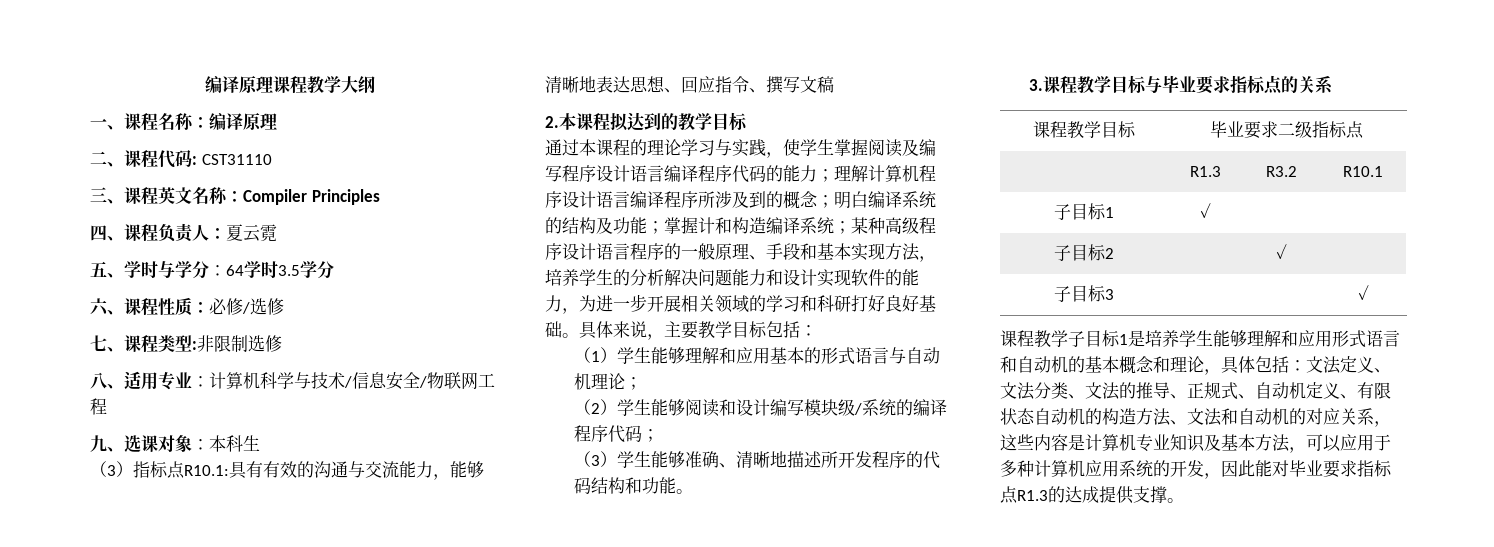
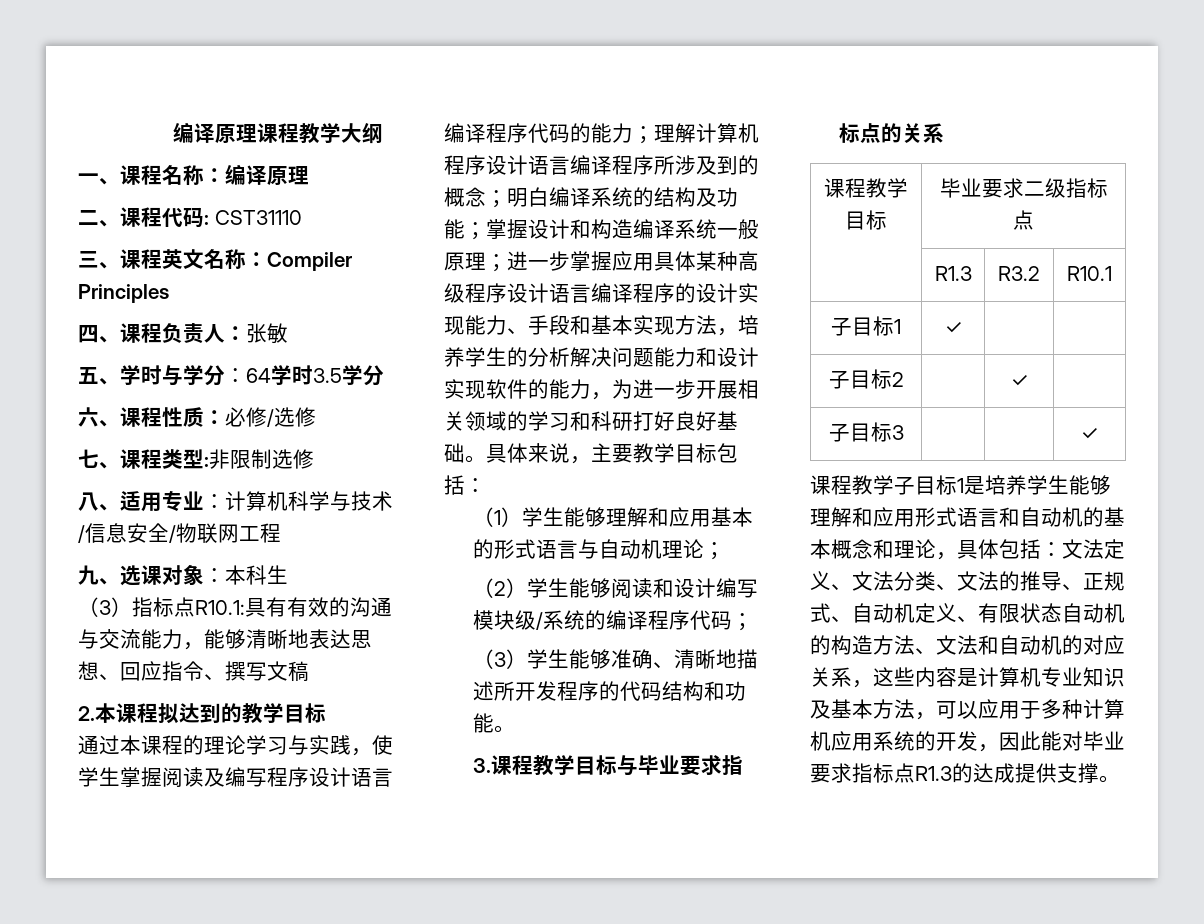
- 四、课程负责人：夏云霓
+ 四、课程负责人：张敏
- 掌握计和构造编译系统；某种高级程序设计语言程序的一般原理、手段和基本实现方法，培养学生的分析解决问题能力和设计实现软件的能力，为进一步开展相关领域的学习和科研打好良好基础。
+ 掌握设计和构造编译系统一般原理；进一步掌握应用具体某种高级程序设计语言编译程序的设计实现能力、手段和基本实现方法，培养学生的分析解决问题能力和设计实现软件的能力，为进一步开展相关领域的学习和科研打好良好基础。

